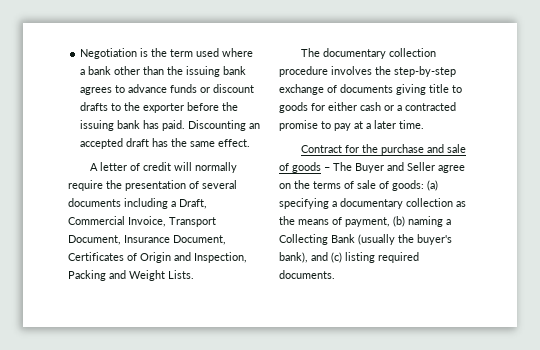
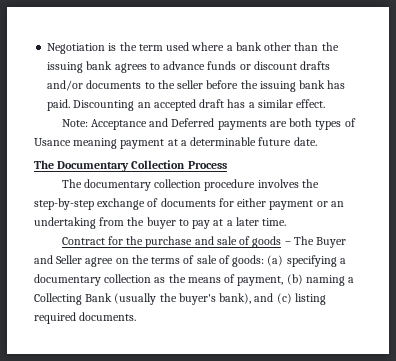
- Negotiation is the term used where a bank other than the issuing bank agrees to advance funds or discount drafts to the exporter before the issuing bank has paid.
+ Negotiation is the term used where a bank other than the issuing bank agrees to advance funds or discount drafts and/or documents to the seller before the issuing bank has paid.
- Discounting an accepted draft has the same effect.
+ Discounting an accepted draft has a similar effect.
- A letter of credit will normally require the presentation of several documents including a Draft, Commercial Invoice, Transport Document, Insurance Document, Certificates of Origin and Inspection, Packing and Weight Lists.
+ Note: Acceptance and Deferred payments are both types of Usance meaning payment at a determinable future date.
+ The Documentary Collection Process
- The documentary collection procedure involves the step-by-step exchange of documents giving title to goods for either cash or a contracted promise to pay at a later time.
+ The documentary collection procedure involves the step-by-step exchange of documents for either payment or an undertaking from the buyer to pay at a later time.

